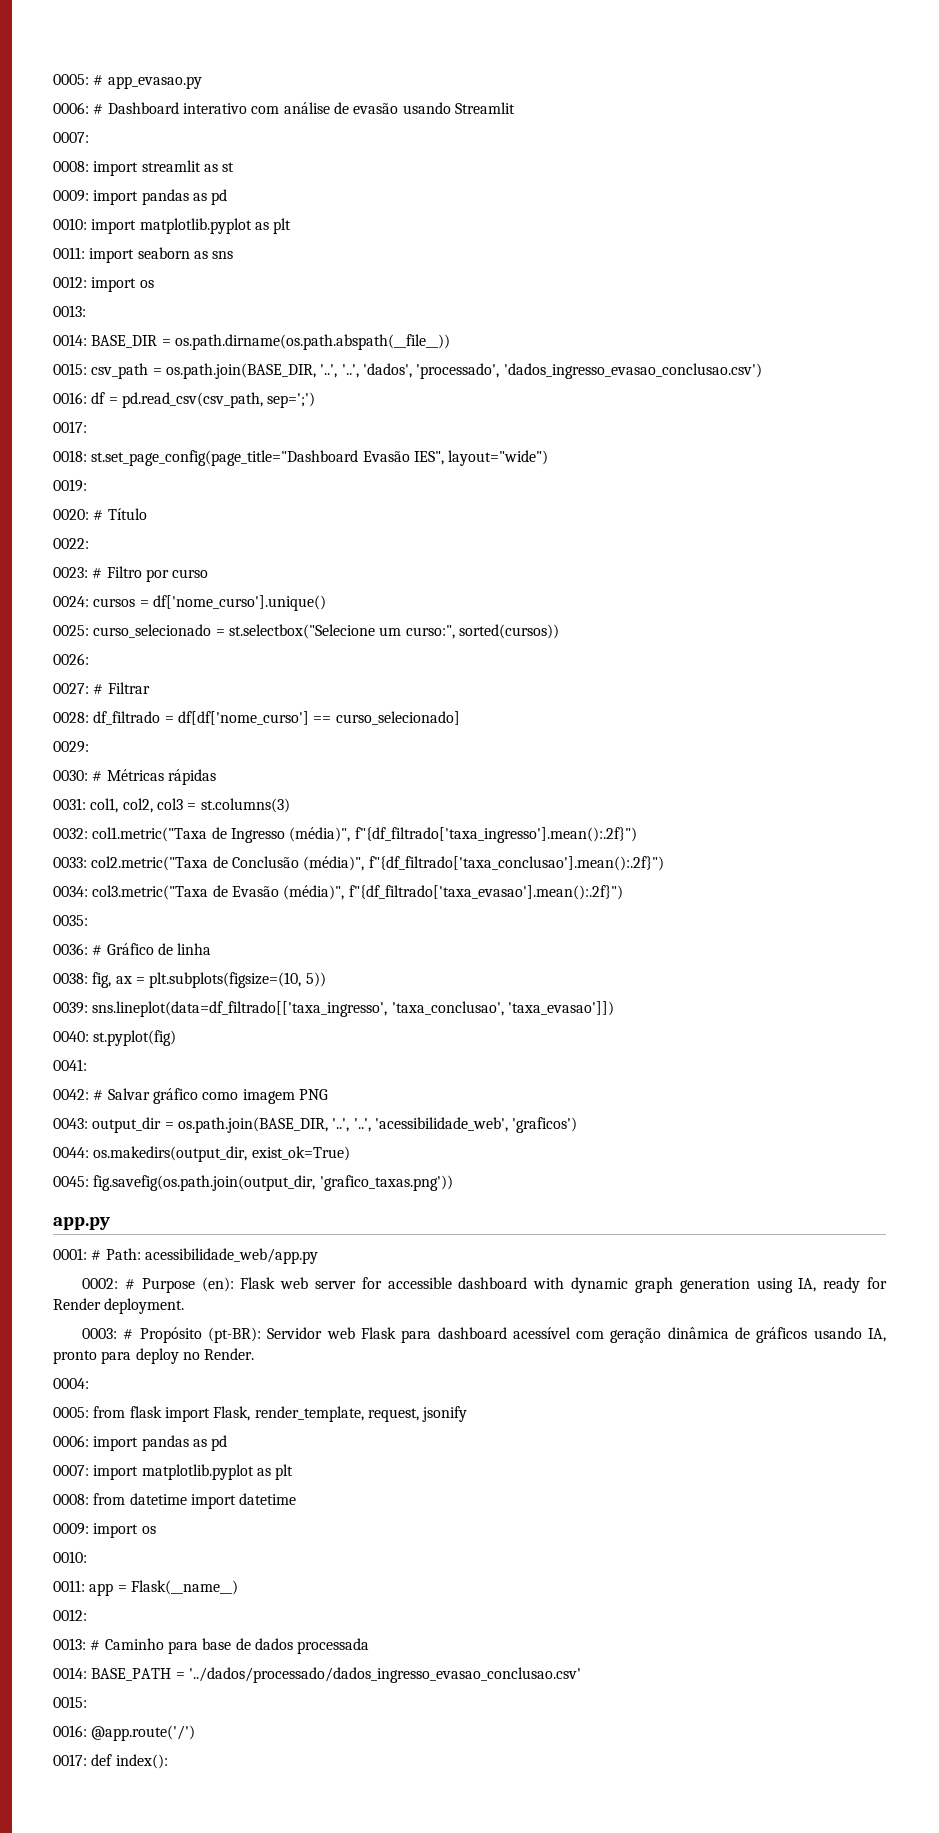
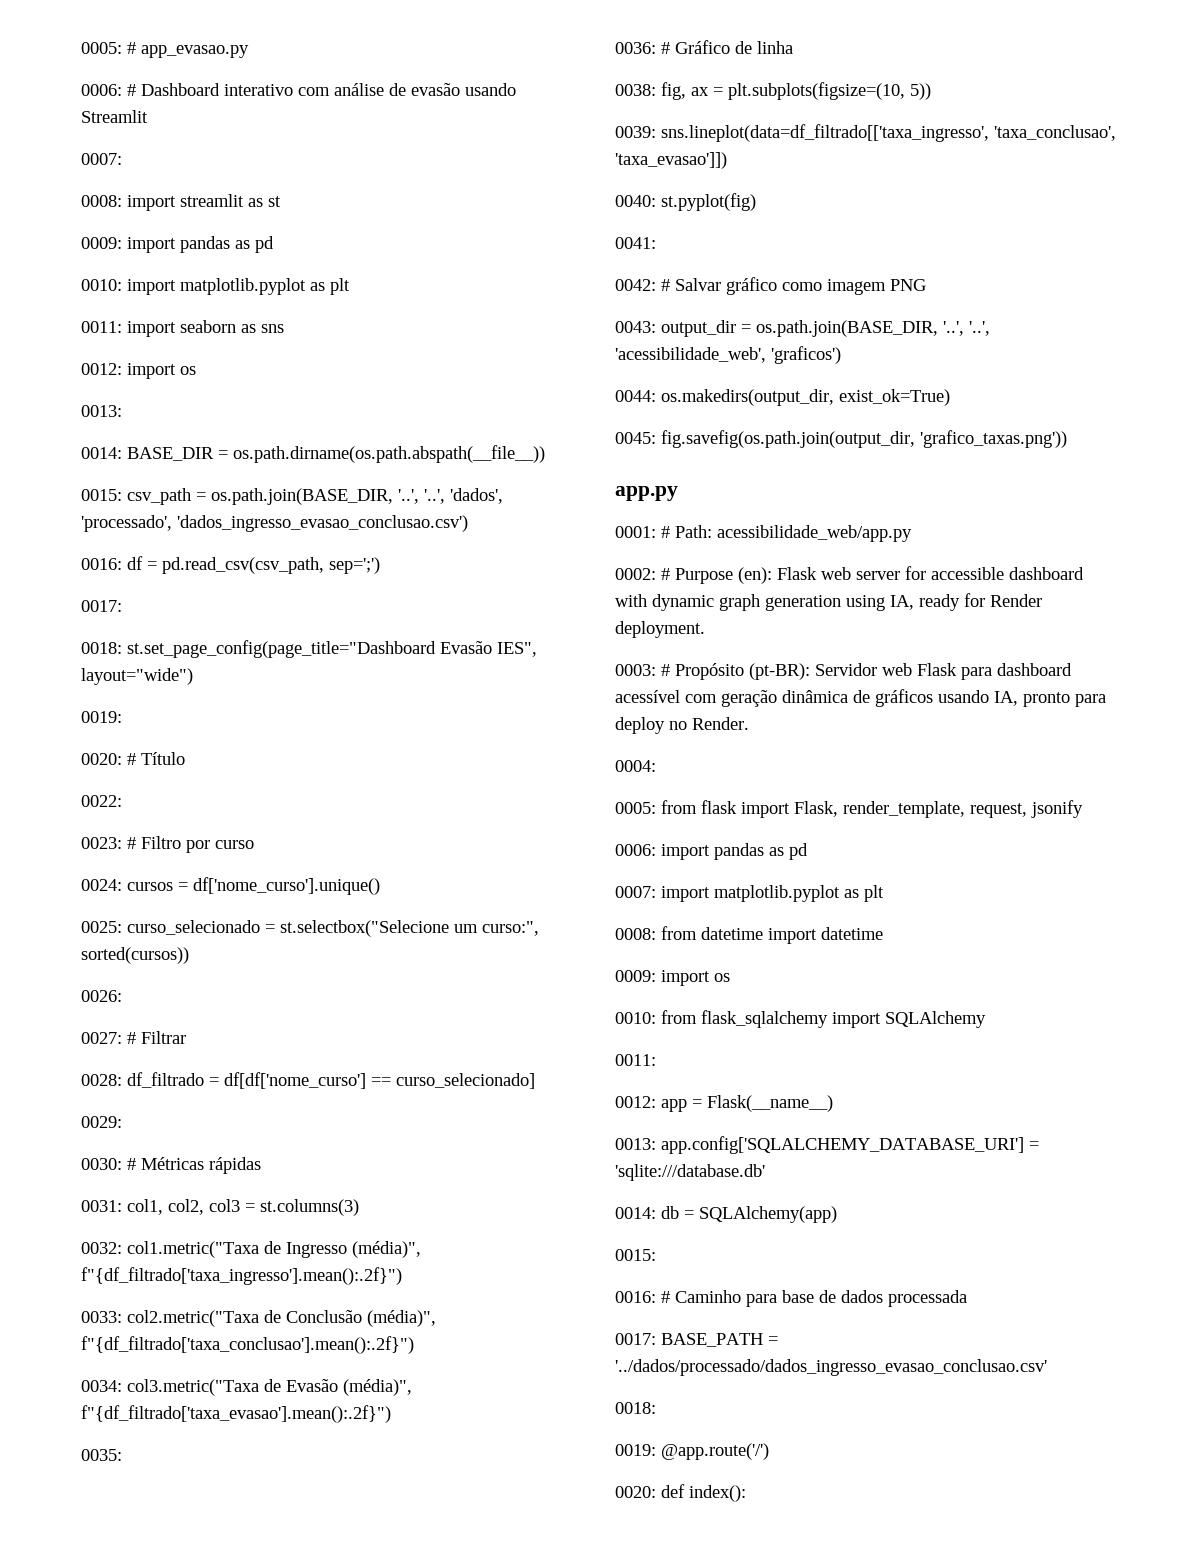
  0009: import os
- 0010:
- 0011: app = Flask(__name__)
- 0012:
- 0013: # Caminho para base de dados processada
+ 0010: from flask_sqlalchemy import SQLAlchemy
+ 0011:
+ 0012: app = Flask(__name__)
+ 0013: app.config['SQLALCHEMY_DATABASE_URI'] = 'sqlite:///database.db'
+ 0014: db = SQLAlchemy(app)
+ 0015:
+ 0016: # Caminho para base de dados processada
- 0014: BASE_PATH = '../dados/processado/dados_ingresso_evasao_conclusao.csv'
- 0015:
- 0016: @app.route('/')
+ 0017: BASE_PATH = '../dados/processado/dados_ingresso_evasao_conclusao.csv'
+ 0018:
+ 0019: @app.route('/')
- 0017: def index():
+ 0020: def index():

